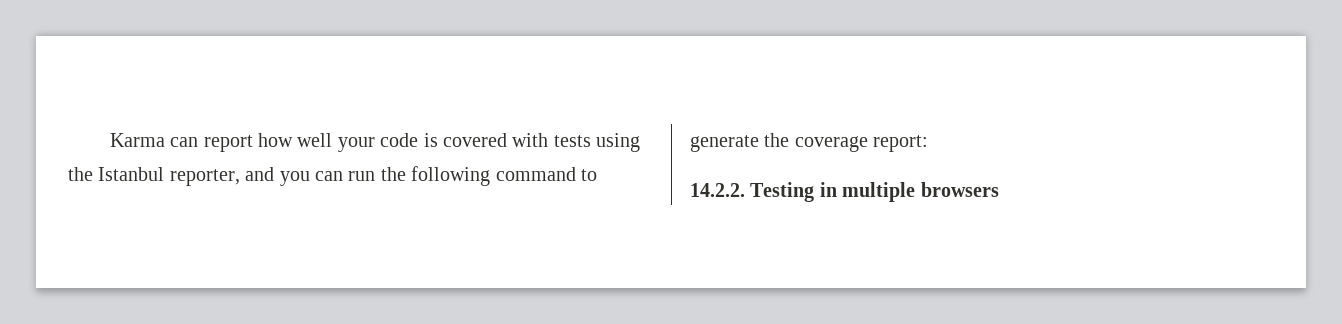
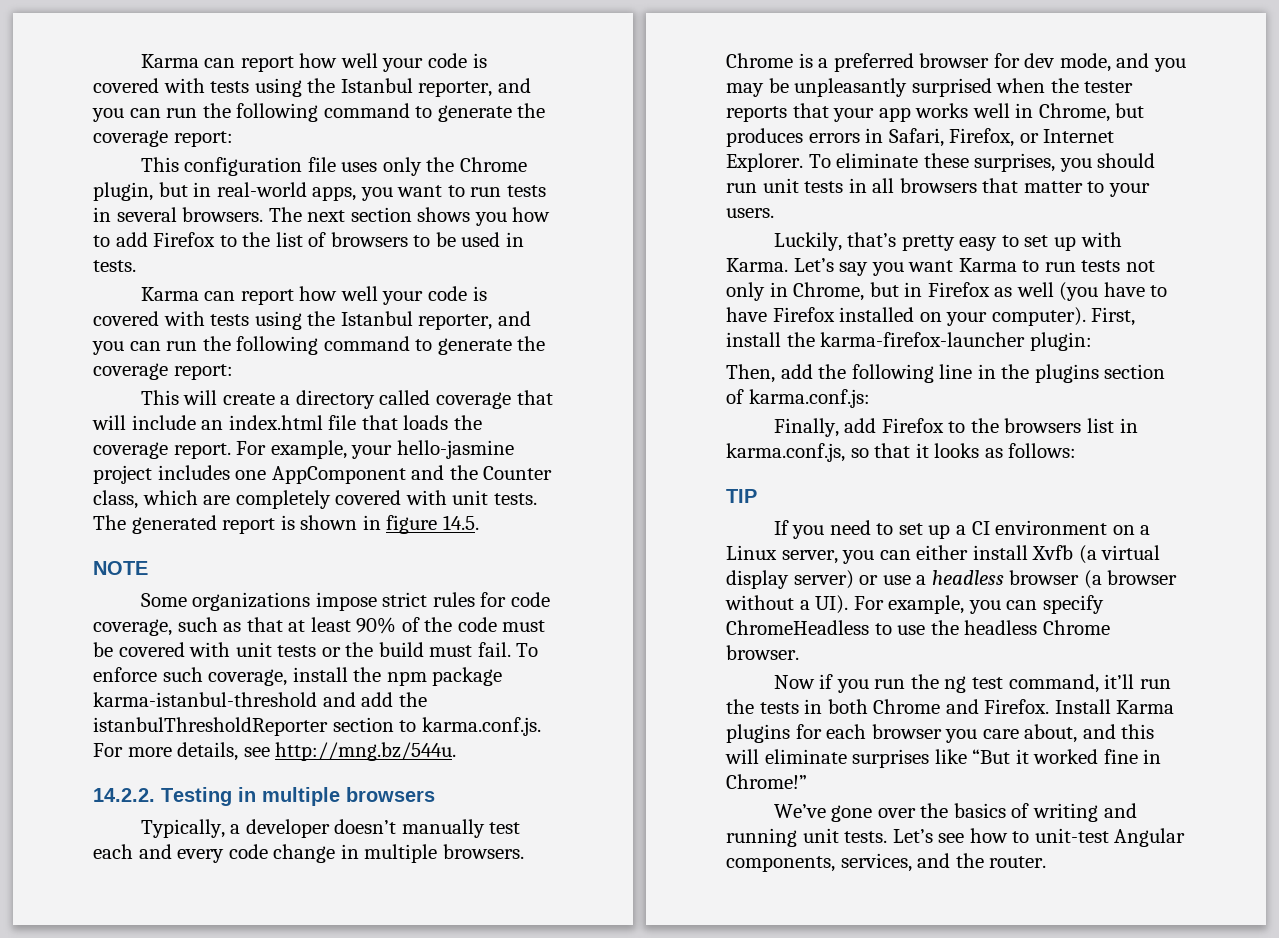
+ This configuration file uses only the Chrome plugin, but in real-world apps, you want to run tests in several browsers. The next section shows you how to add Firefox to the list of browsers to be used in tests.
+ Karma can report how well your code is covered with tests using the Istanbul reporter, and you can run the following command to generate the coverage report:
+ This will create a directory called coverage that will include an index.html file that loads the coverage report. For example, your hello-jasmine project includes one AppComponent and the Counter class, which are completely covered with unit tests. The generated report is shown in figure 14.5.
+ NOTE
+ Some organizations impose strict rules for code coverage, such as that at least 90% of the code must be covered with unit tests or the build must fail. To enforce such coverage, install the npm package karma-istanbul-threshold and add the istanbulThresholdReporter section to karma.conf.js. For more details, see http://mng.bz/544u.
+ Typically, a developer doesn’t manually test each and every code change in multiple browsers. Chrome is a preferred browser for dev mode, and you may be unpleasantly surprised when the tester reports that your app works well in Chrome, but produces errors in Safari, Firefox, or Internet Explorer. To eliminate these surprises, you should run unit tests in all browsers that matter to your users.
+ Luckily, that’s pretty easy to set up with Karma. Let’s say you want Karma to run tests not only in Chrome, but in Firefox as well (you have to have Firefox installed on your computer). First, install the karma-firefox-launcher plugin:
+ Then, add the following line in the plugins section of karma.conf.js:
+ Finally, add Firefox to the browsers list in karma.conf.js, so that it looks as follows:
+ TIP
+ If you need to set up a CI environment on a Linux server, you can either install Xvfb (a virtual display server) or use a headless browser (a browser without a UI). For example, you can specify ChromeHeadless to use the headless Chrome browser.
+ Now if you run the ng test command, it’ll run the tests in both Chrome and Firefox. Install Karma plugins for each browser you care about, and this will eliminate surprises like “But it worked fine in Chrome!”
+ We’ve gone over the basics of writing and running unit tests. Let’s see how to unit-test Angular components, services, and the router.

